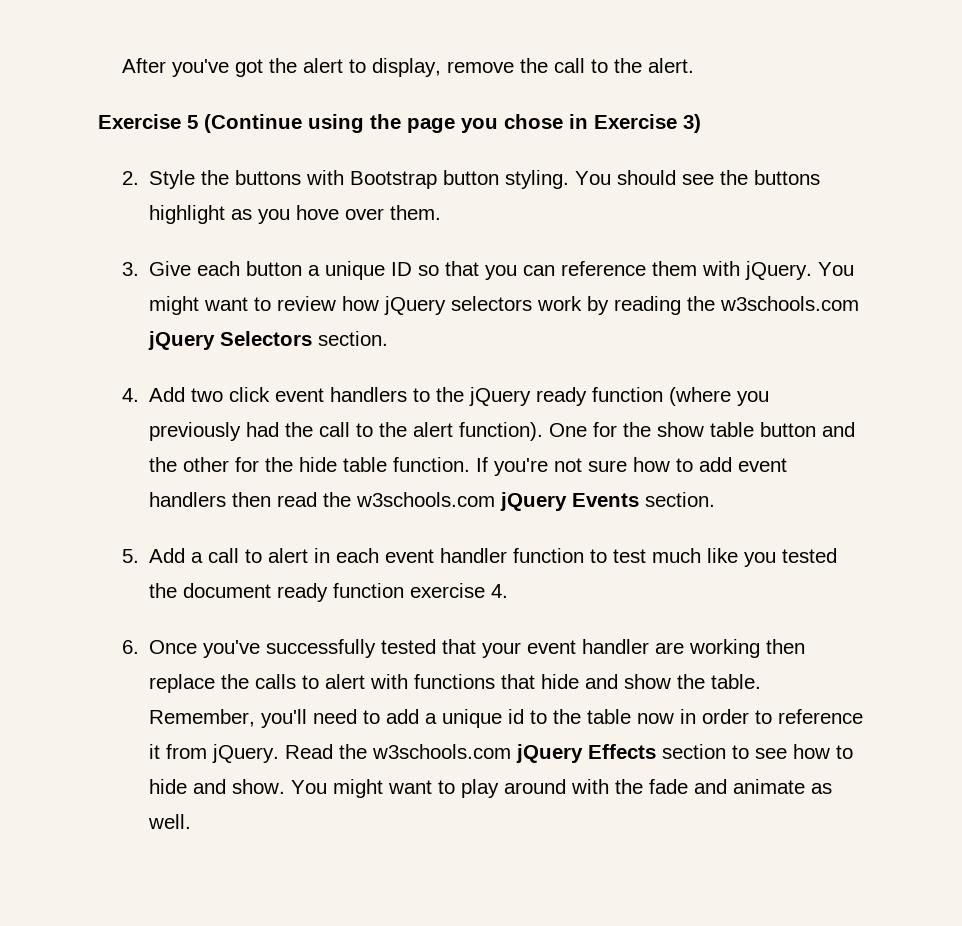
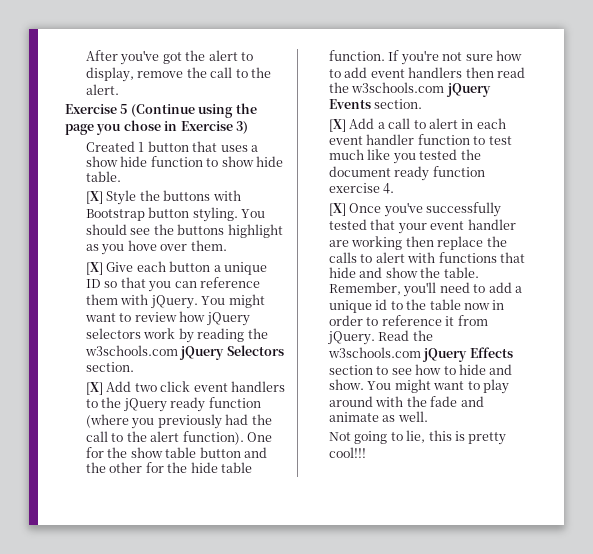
- 2. Style the buttons with Bootstrap button styling.
+ Created 1 button that uses a show hide function to show hide table.
+ [X] Style the buttons with Bootstrap button styling.
- 3. Give each button a unique ID so that you can reference them with jQuery.
+ [X] Give each button a unique ID so that you can reference them with jQuery.
- 4. Add two click event handlers to the jQuery ready function (where you previously had the call to the alert function).
+ [X] Add two click event handlers to the jQuery ready function (where you previously had the call to the alert function).
- 5. Add a call to alert in each event handler function to test much like you tested the document ready function exercise 4.
+ [X] Add a call to alert in each event handler function to test much like you tested the document ready function exercise 4.
- 6. Once you've successfully tested that your event handler are working then replace the calls to alert with functions that hide and show the table.
+ [X] Once you've successfully tested that your event handler are working then replace the calls to alert with functions that hide and show the table.
+ Not going to lie, this is pretty cool!!!

